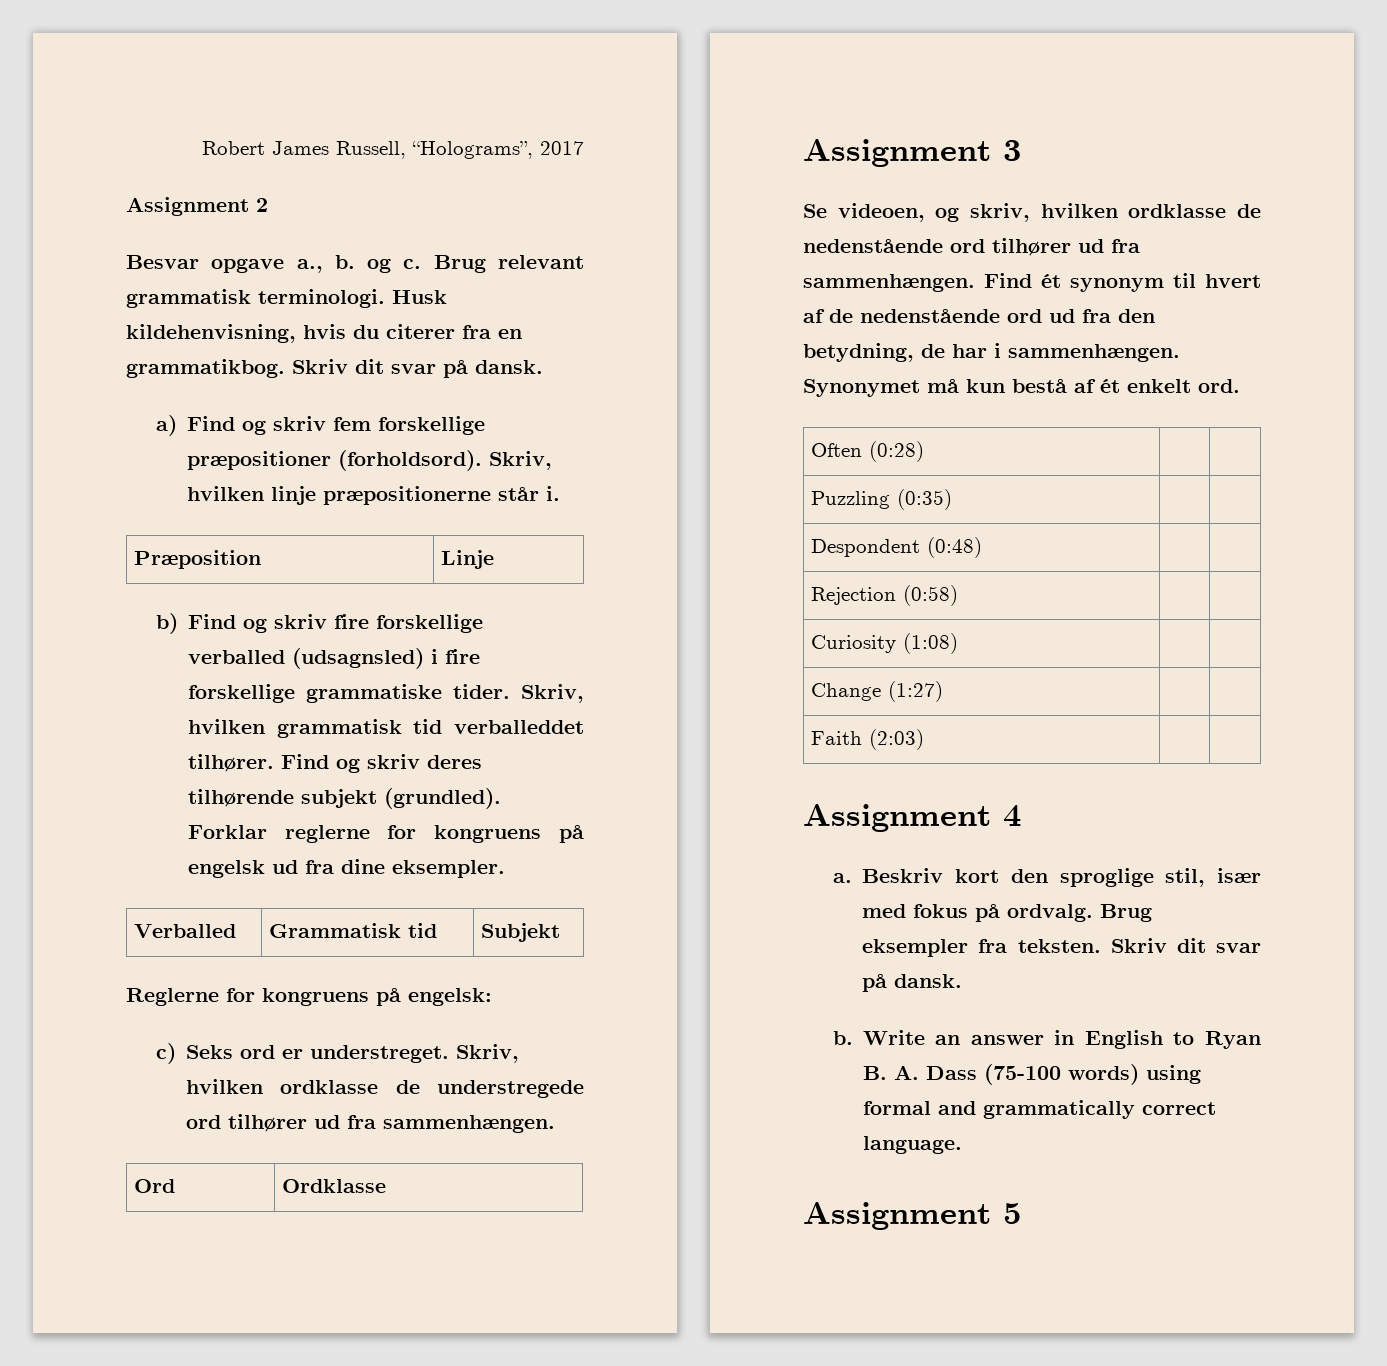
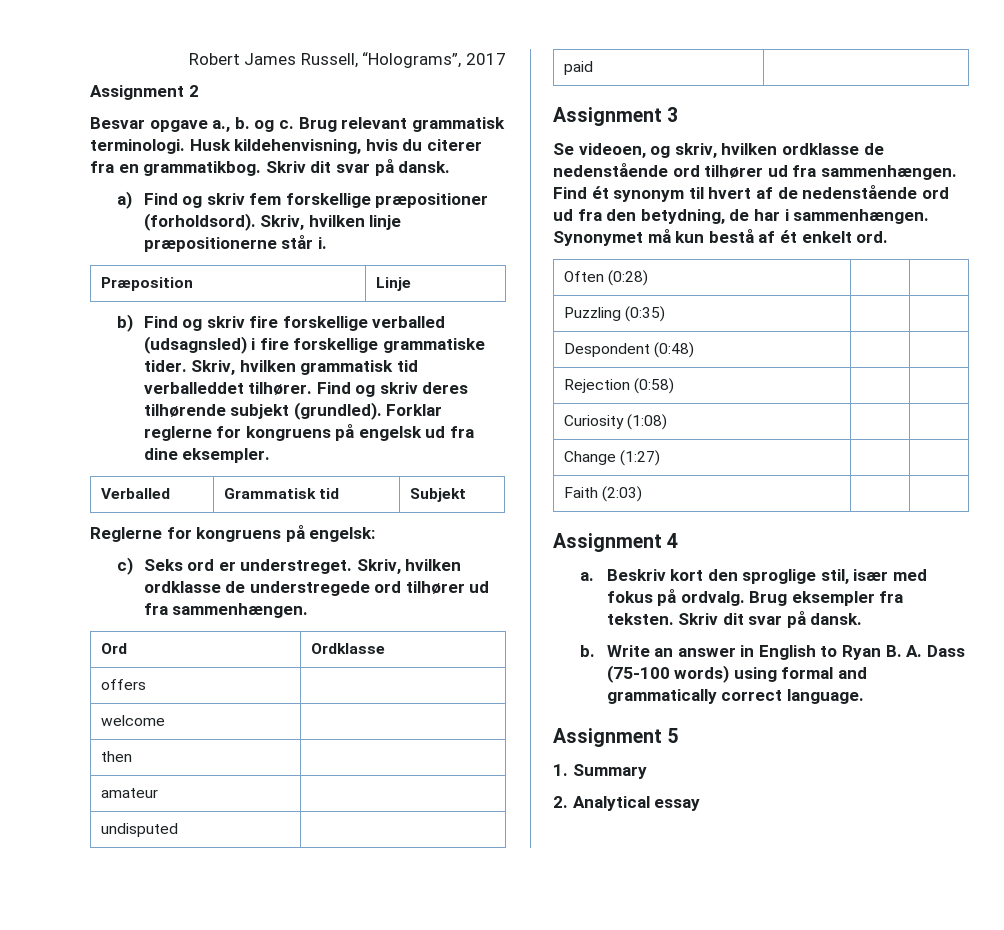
+ offers |
+ welcome |
+ then |
+ amateur |
+ undisputed |
+ paid |
+ 1. Summary
+ 2. Analytical essay

